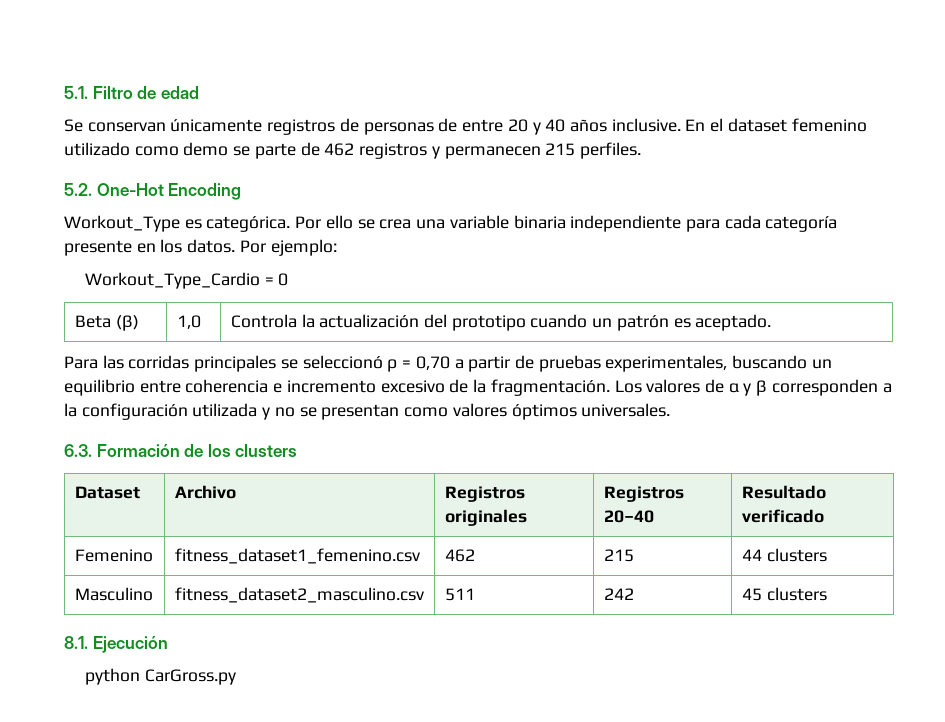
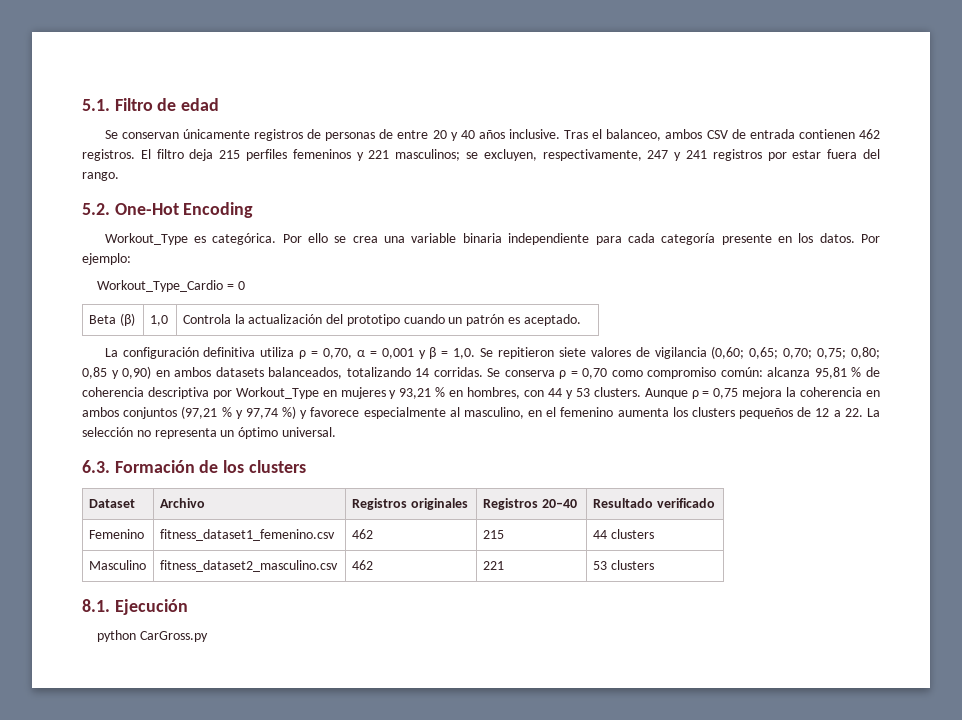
- En el dataset femenino utilizado como demo se parte de 462 registros y permanecen 215 perfiles.
+ Tras el balanceo, ambos CSV de entrada contienen 462 registros. El filtro deja 215 perfiles femeninos y 221 masculinos; se excluyen, respectivamente, 247 y 241 registros por estar fuera del rango.
- Para las corridas principales se seleccionó ρ = 0,70 a partir de pruebas experimentales, buscando un equilibrio entre coherencia e incremento excesivo de la fragmentación. Los valores de α y β corresponden a la configuración utilizada y no se presentan como valores óptimos universales.
+ La configuración definitiva utiliza ρ = 0,70, α = 0,001 y β = 1,0. Se repitieron siete valores de vigilancia (0,60; 0,65; 0,70; 0,75; 0,80; 0,85 y 0,90) en ambos datasets balanceados, totalizando 14 corridas. Se conserva ρ = 0,70 como compromiso común: alcanza 95,81 % de coherencia descriptiva por Workout_Type en mujeres y 93,21 % en hombres, con 44 y 53 clusters. Aunque ρ = 0,75 mejora la coherencia en ambos conjuntos (97,21 % y 97,74 %) y favorece especialmente al masculino, en el femenino aumenta los clusters pequeños de 12 a 22. La selección no representa un óptimo universal.
- Masculino | fitness_dataset2_masculino.csv | 511 | 242 | 45 clusters
+ Masculino | fitness_dataset2_masculino.csv | 462 | 221 | 53 clusters

